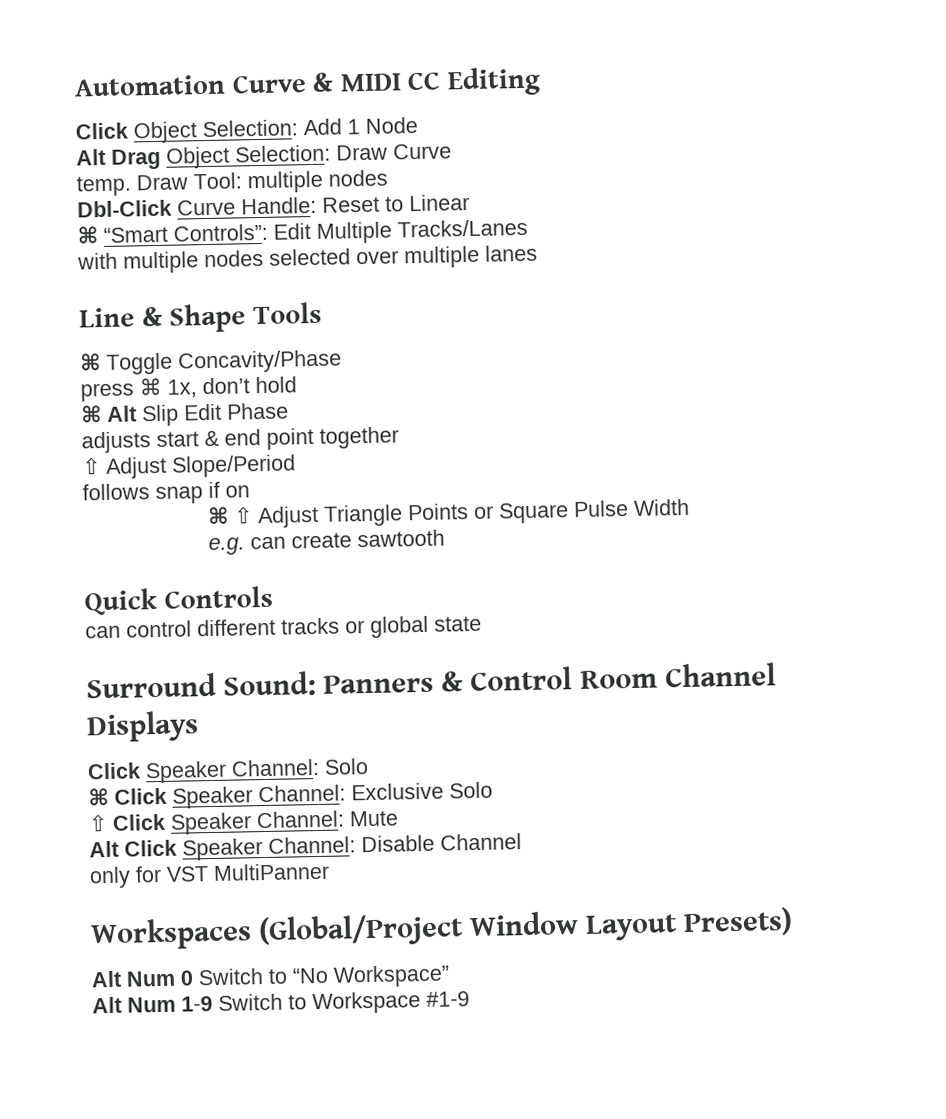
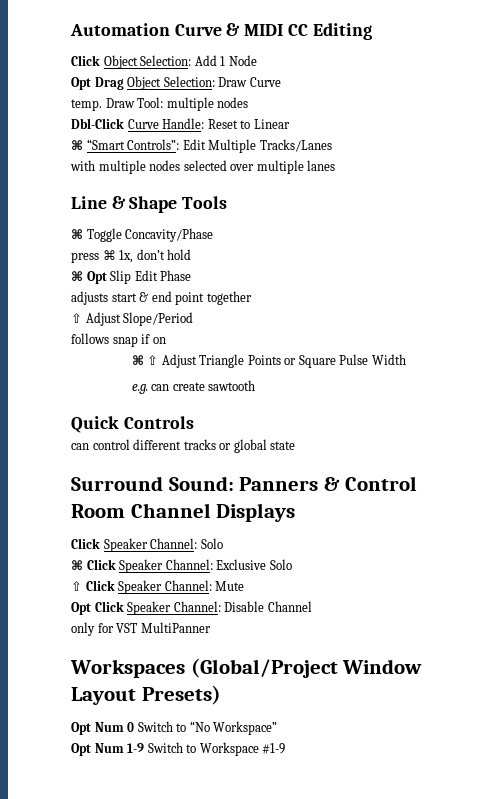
- Alt Drag Object Selection: Draw Curve
+ Opt Drag Object Selection: Draw Curve
- ⌘ Alt Slip Edit Phase
+ ⌘ Opt Slip Edit Phase
- Alt Click Speaker Channel: Disable Channel
+ Opt Click Speaker Channel: Disable Channel
- Alt Num 0 Switch to “No Workspace”
+ Opt Num 0 Switch to “No Workspace”
- Alt Num 1-9 Switch to Workspace #1-9
+ Opt Num 1-9 Switch to Workspace #1-9

